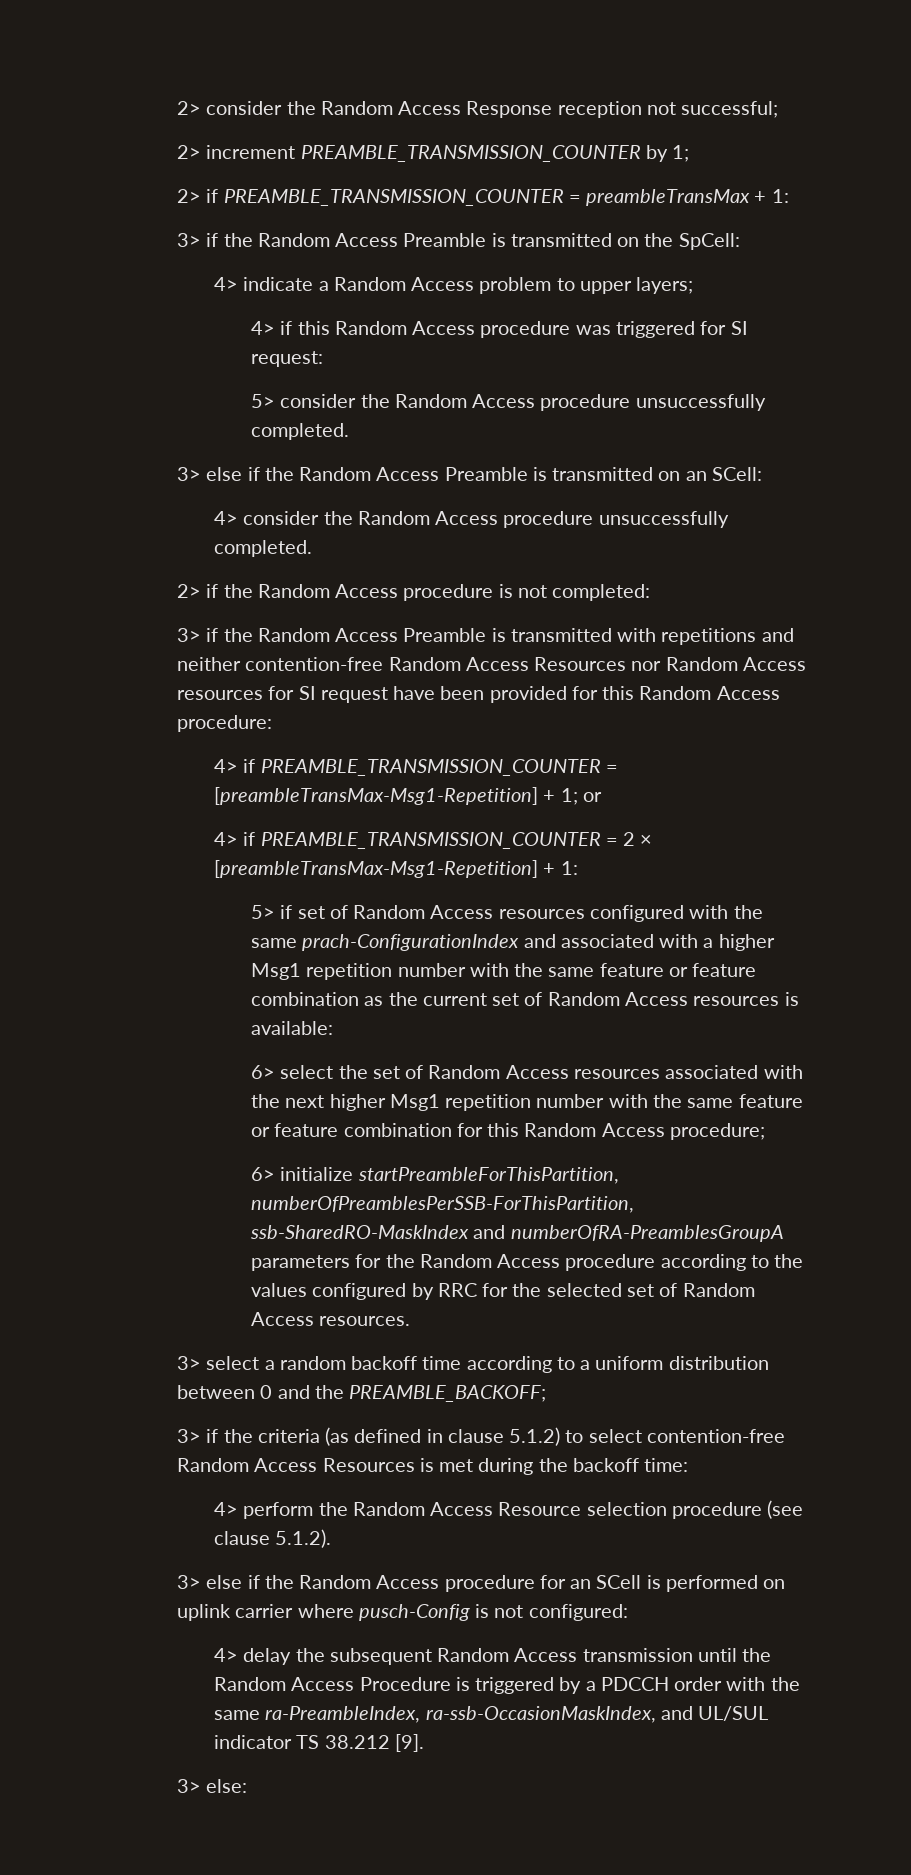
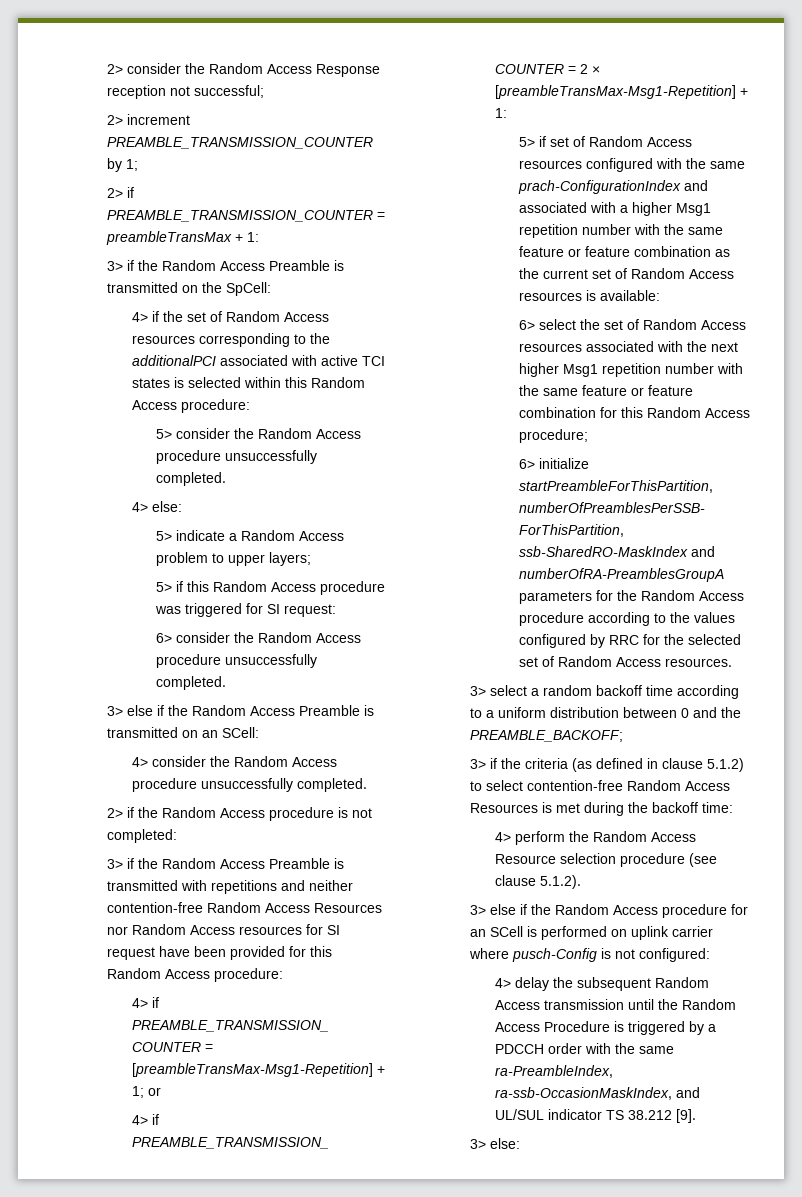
- 4> indicate a Random Access problem to upper layers;
+ 4> if the set of Random Access resources corresponding to the additionalPCI associated with active TCI states is selected within this Random Access procedure:
+ 5> consider the Random Access procedure unsuccessfully completed.
+ 4> else:
+ 5> indicate a Random Access problem to upper layers;
- 4> if this Random Access procedure was triggered for SI request:
+ 5> if this Random Access procedure was triggered for SI request:
- 5> consider the Random Access procedure unsuccessfully completed.
+ 6> consider the Random Access procedure unsuccessfully completed.

